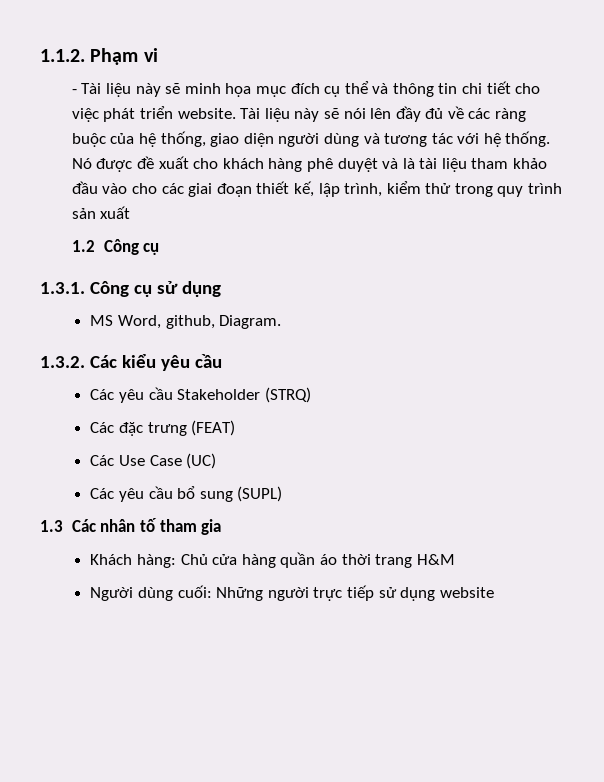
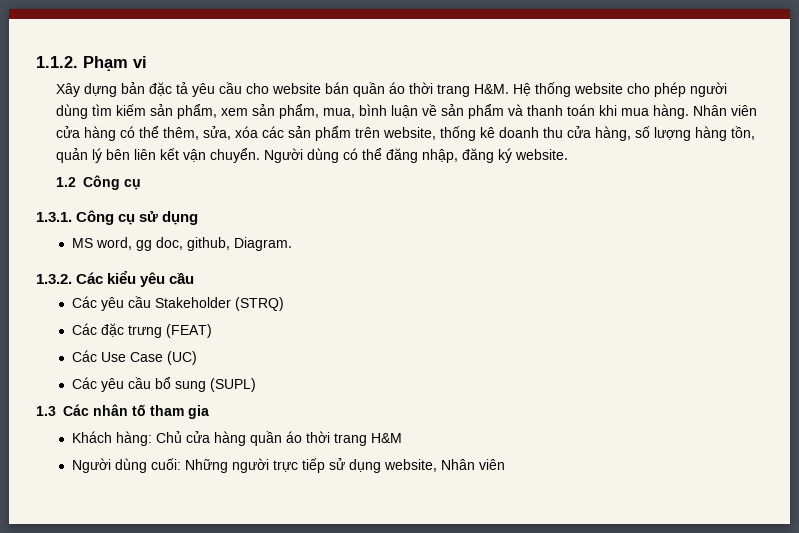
- - Tài liệu này sẽ minh họa mục đích cụ thể và thông tin chi tiết cho việc phát triển website. Tài liệu này sẽ nói lên đầy đủ về các ràng buộc của hệ thống, giao diện người dùng và tương tác với hệ thống. Nó được đề xuất cho khách hàng phê duyệt và là tài liệu tham khảo đầu vào cho các giai đoạn thiết kế, lập trình, kiểm thử trong quy trình sản xuất
+ Xây dựng bản đặc tả yêu cầu cho website bán quần áo thời trang H&M. Hệ thống website cho phép người dùng tìm kiếm sản phẩm, xem sản phẩm, mua, bình luận về sản phẩm và thanh toán khi mua hàng. Nhân viên cửa hàng có thể thêm, sửa, xóa các sản phẩm trên website, thống kê doanh thu cửa hàng, số lượng hàng tồn, quản lý bên liên kết vận chuyển. Người dùng có thể đăng nhập, đăng ký website.
- MS Word, github, Diagram.
+ MS word, gg doc, github, Diagram.
- Người dùng cuối: Những người trực tiếp sử dụng website
+ Người dùng cuối: Những người trực tiếp sử dụng website, Nhân viên

